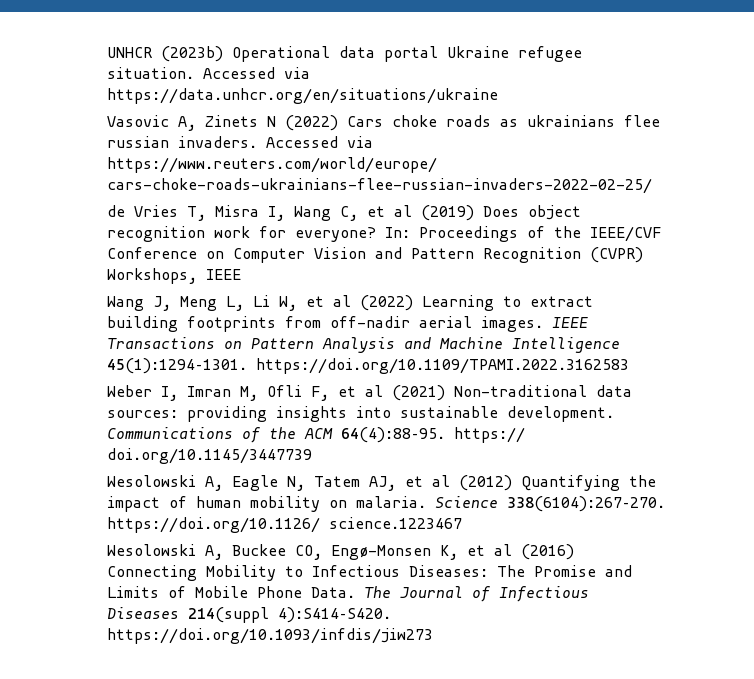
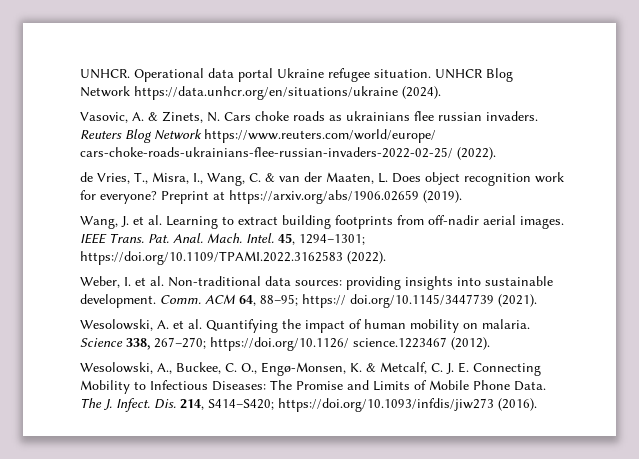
- UNHCR (2023b) Operational data portal Ukraine refugee situation.
+ UNHCR. Operational data portal Ukraine refugee situation.
- Accessed via https://data.unhcr.org/en/situations/ukraine
- Vasovic A, Zinets N (2022) Cars choke roads as ukrainians flee russian invaders.
+ UNHCR Blog Network https://data.unhcr.org/en/situations/ukraine (2024).
+ Vasovic, A. & Zinets, N. Cars choke roads as ukrainians flee russian invaders.
- Accessed via https://www.reuters.com/world/europe/ cars-choke-roads-ukrainians-flee-russian-invaders-2022-02-25/
+ Reuters Blog Network https://www.reuters.com/world/europe/ cars-choke-roads-ukrainians-flee-russian-invaders-2022-02-25/ (2022).
- de Vries T, Misra I, Wang C, et al (2019) Does object recognition work for everyone?
+ de Vries, T., Misra, I., Wang, C. & van der Maaten, L. Does object recognition work for everyone?
- In: Proceedings of the IEEE/CVF Conference on Computer Vision and Pattern Recognition (CVPR) Workshops, IEEE
- Wang J, Meng L, Li W, et al (2022) Learning to extract building footprints from off-nadir aerial images.
+ Preprint at https://arxiv.org/abs/1906.02659 (2019).
+ Wang, J. et al. Learning to extract building footprints from off-nadir aerial images.
- IEEE Transactions on Pattern Analysis and Machine Intelligence 45(1):1294–1301. https://doi.org/10.1109/TPAMI.2022.3162583
- Weber I, Imran M, Ofli F, et al (2021) Non-traditional data sources: providing insights into sustainable development.
+ IEEE Trans. Pat. Anal. Mach. Intel. 45, 1294–1301; https://doi.org/10.1109/TPAMI.2022.3162583 (2022).
+ Weber, I. et al. Non-traditional data sources: providing insights into sustainable development.
- Communications of the ACM 64(4):88–95. https:// doi.org/10.1145/3447739
- Wesolowski A, Eagle N, Tatem AJ, et al (2012) Quantifying the impact of human mobility on malaria.
+ Comm. ACM 64, 88–95; https:// doi.org/10.1145/3447739 (2021).
+ Wesolowski, A. et al. Quantifying the impact of human mobility on malaria.
- Science 338(6104):267–270. https://doi.org/10.1126/ science.1223467
- Wesolowski A, Buckee CO, Engø-Monsen K, et al (2016) Connecting Mobility to Infectious Diseases: The Promise and Limits of Mobile Phone Data.
+ Science 338, 267–270; https://doi.org/10.1126/ science.1223467 (2012).
+ Wesolowski, A., Buckee, C. O., Engø-Monsen, K. & Metcalf, C. J. E. Connecting Mobility to Infectious Diseases: The Promise and Limits of Mobile Phone Data.
- The Journal of Infectious Diseases 214(suppl 4):S414–S420. https://doi.org/10.1093/infdis/jiw273
+ The J. Infect. Dis. 214, S414–S420; https://doi.org/10.1093/infdis/jiw273 (2016).

